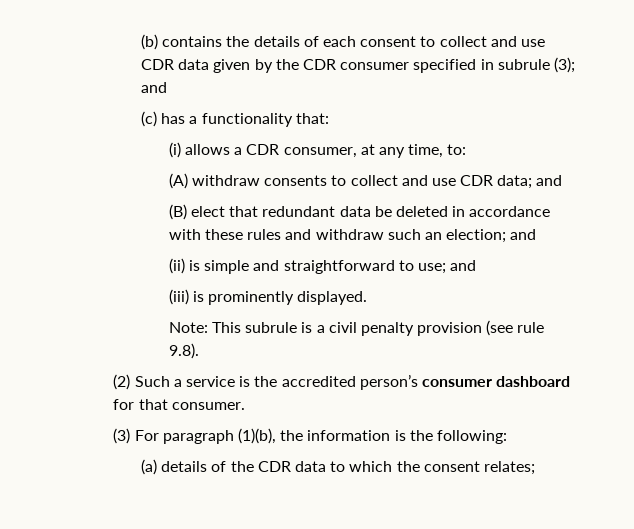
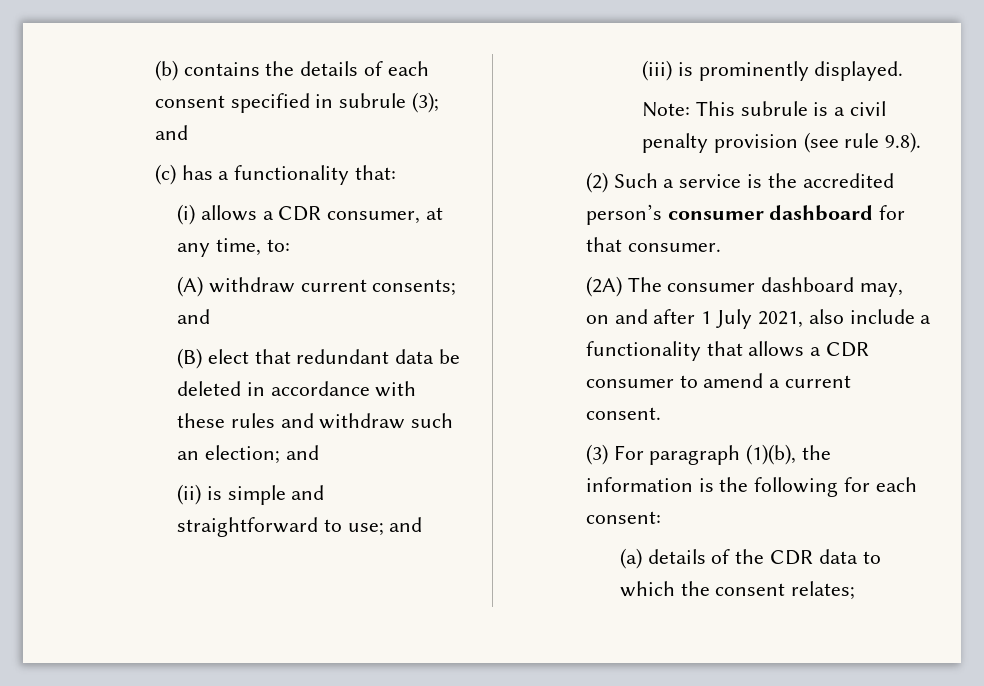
- (b) contains the details of each consent to collect and use CDR data given by the CDR consumer specified in subrule (3); and
+ (b) contains the details of each consent specified in subrule (3); and
- (A) withdraw consents to collect and use CDR data; and
+ (A) withdraw current consents; and
+ (2A) The consumer dashboard may, on and after 1 July 2021, also include a functionality that allows a CDR consumer to amend a current consent.
- (3) For paragraph (1)(b), the information is the following:
+ (3) For paragraph (1)(b), the information is the following for each consent:

